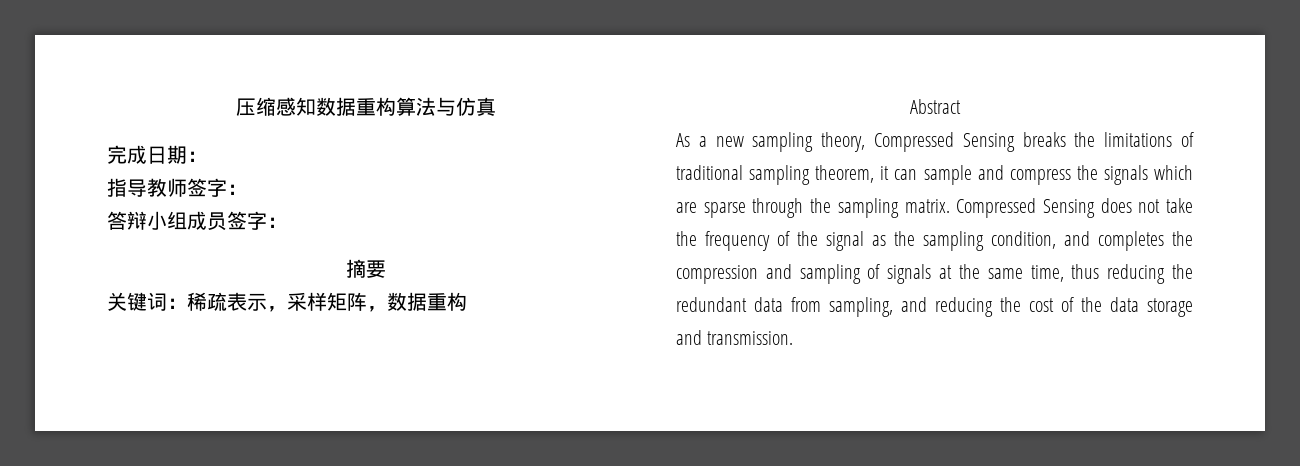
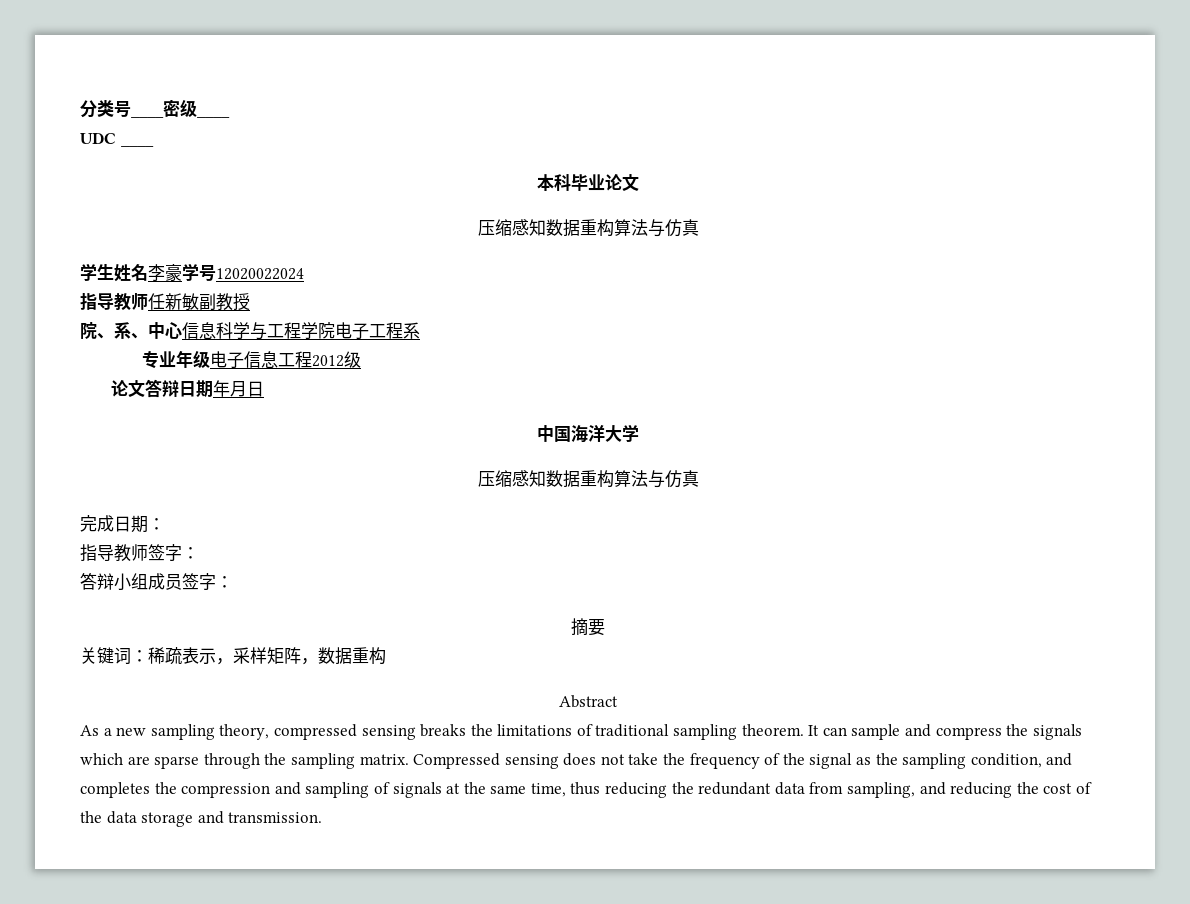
+ 分类号____密级____
+ UDC ____
+ 本科毕业论文
+ 压缩感知数据重构算法与仿真
+ 学生姓名李豪学号12020022024
+ 指导教师任新敏副教授
+ 院、系、中心信息科学与工程学院电子工程系
+ 专业年级电子信息工程2012级
+ 论文答辩日期年月日
+ 中国海洋大学
- As a new sampling theory, Compressed Sensing breaks the limitations of traditional sampling theorem, it can sample and compress the signals which are sparse through the sampling matrix.
+ As a new sampling theory, compressed sensing breaks the limitations of traditional sampling theorem. It can sample and compress the signals which are sparse through the sampling matrix.
- Compressed Sensing does not take the frequency of the signal as the sampling condition, and completes the compression and sampling of signals at the same time, thus reducing the redundant data from sampling, and reducing the cost of the data storage and transmission.
+ Compressed sensing does not take the frequency of the signal as the sampling condition, and completes the compression and sampling of signals at the same time, thus reducing the redundant data from sampling, and reducing the cost of the data storage and transmission.

